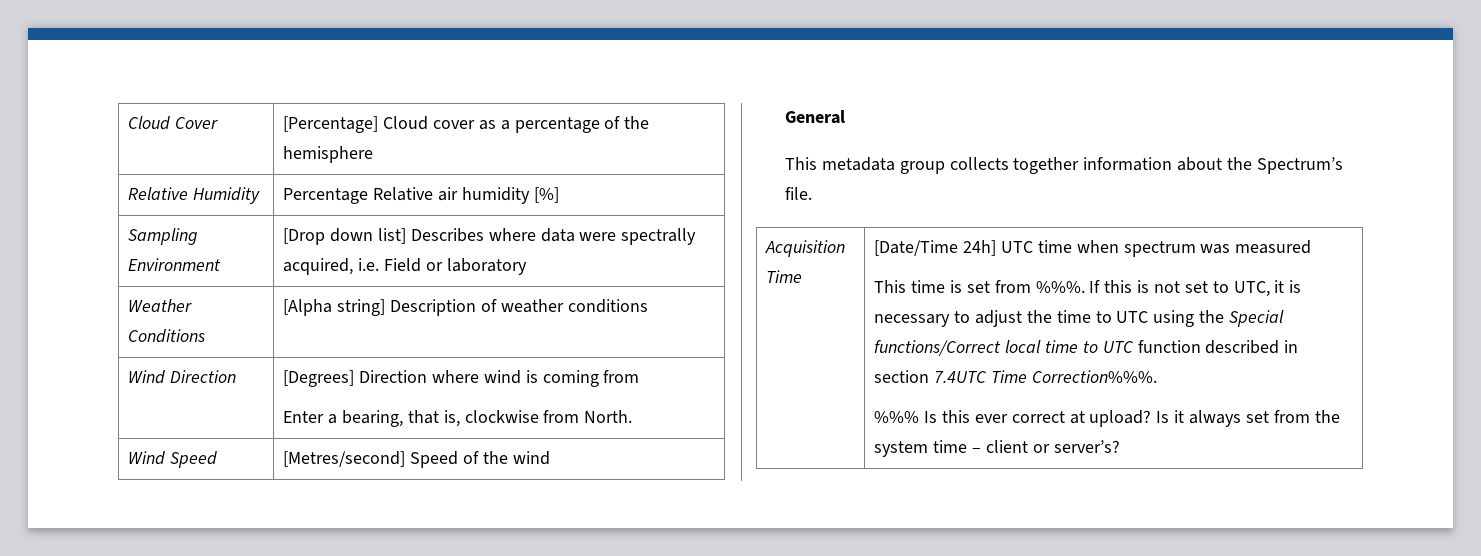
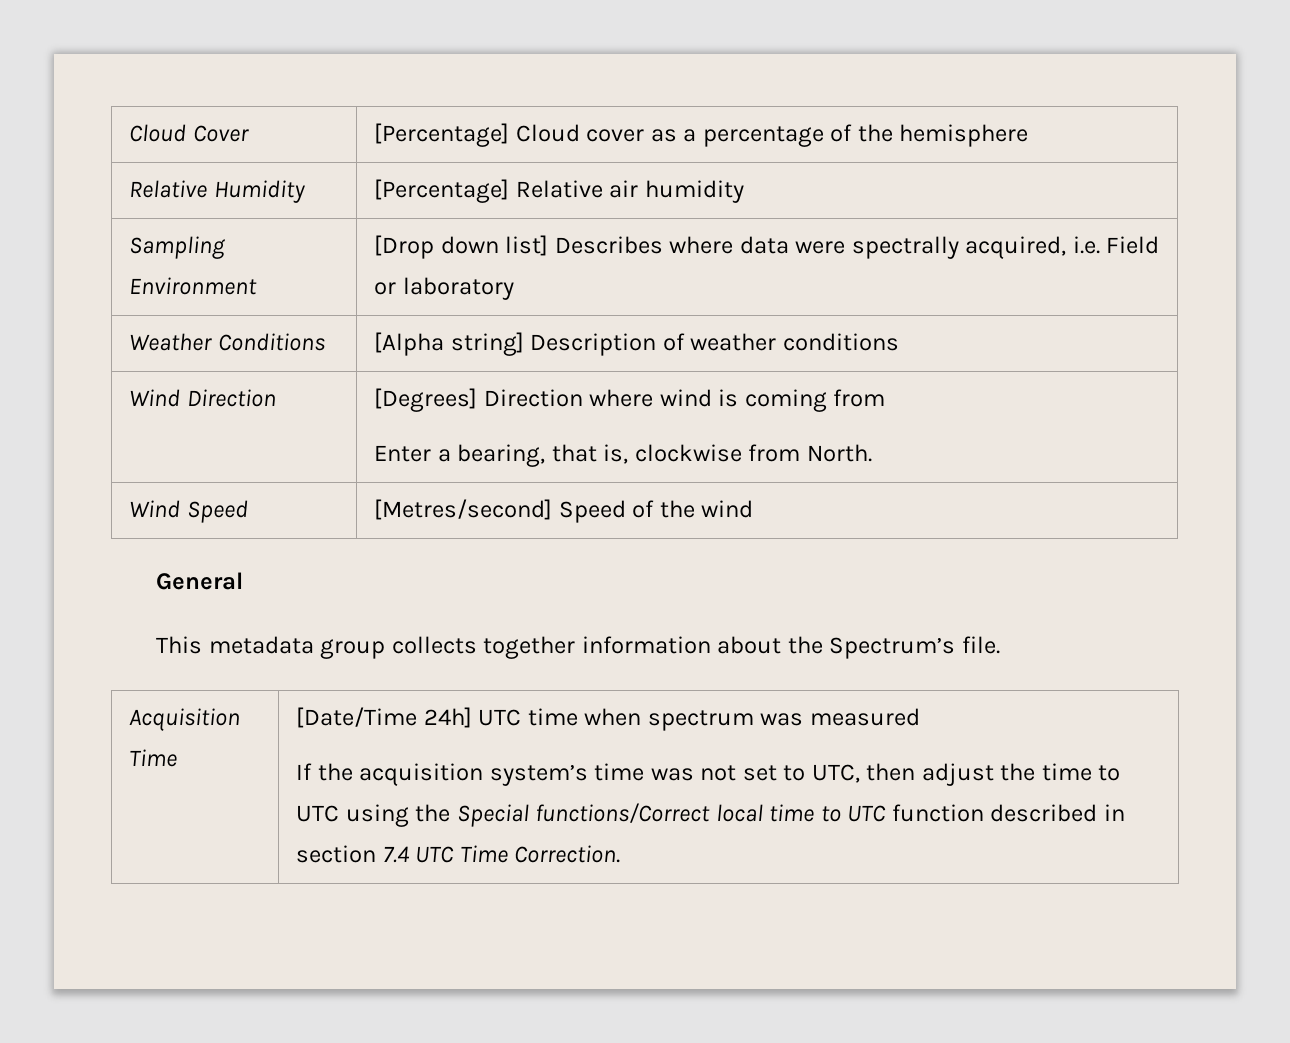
- Relative Humidity | Percentage Relative air humidity [%]
+ Relative Humidity | [Percentage] Relative air humidity
- This time is set from %%%. If this is not set to UTC, it is necessary to adjust the time to UTC using the Special functions/Correct local time to UTC function described in section 7.4UTC Time Correction%%%.
- %%% Is this ever correct at upload? Is it always set from the system time – client or server’s?
+ If the acquisition system’s time was not set to UTC, then adjust the time to UTC using the Special functions/Correct local time to UTC function described in section 7.4 UTC Time Correction.

